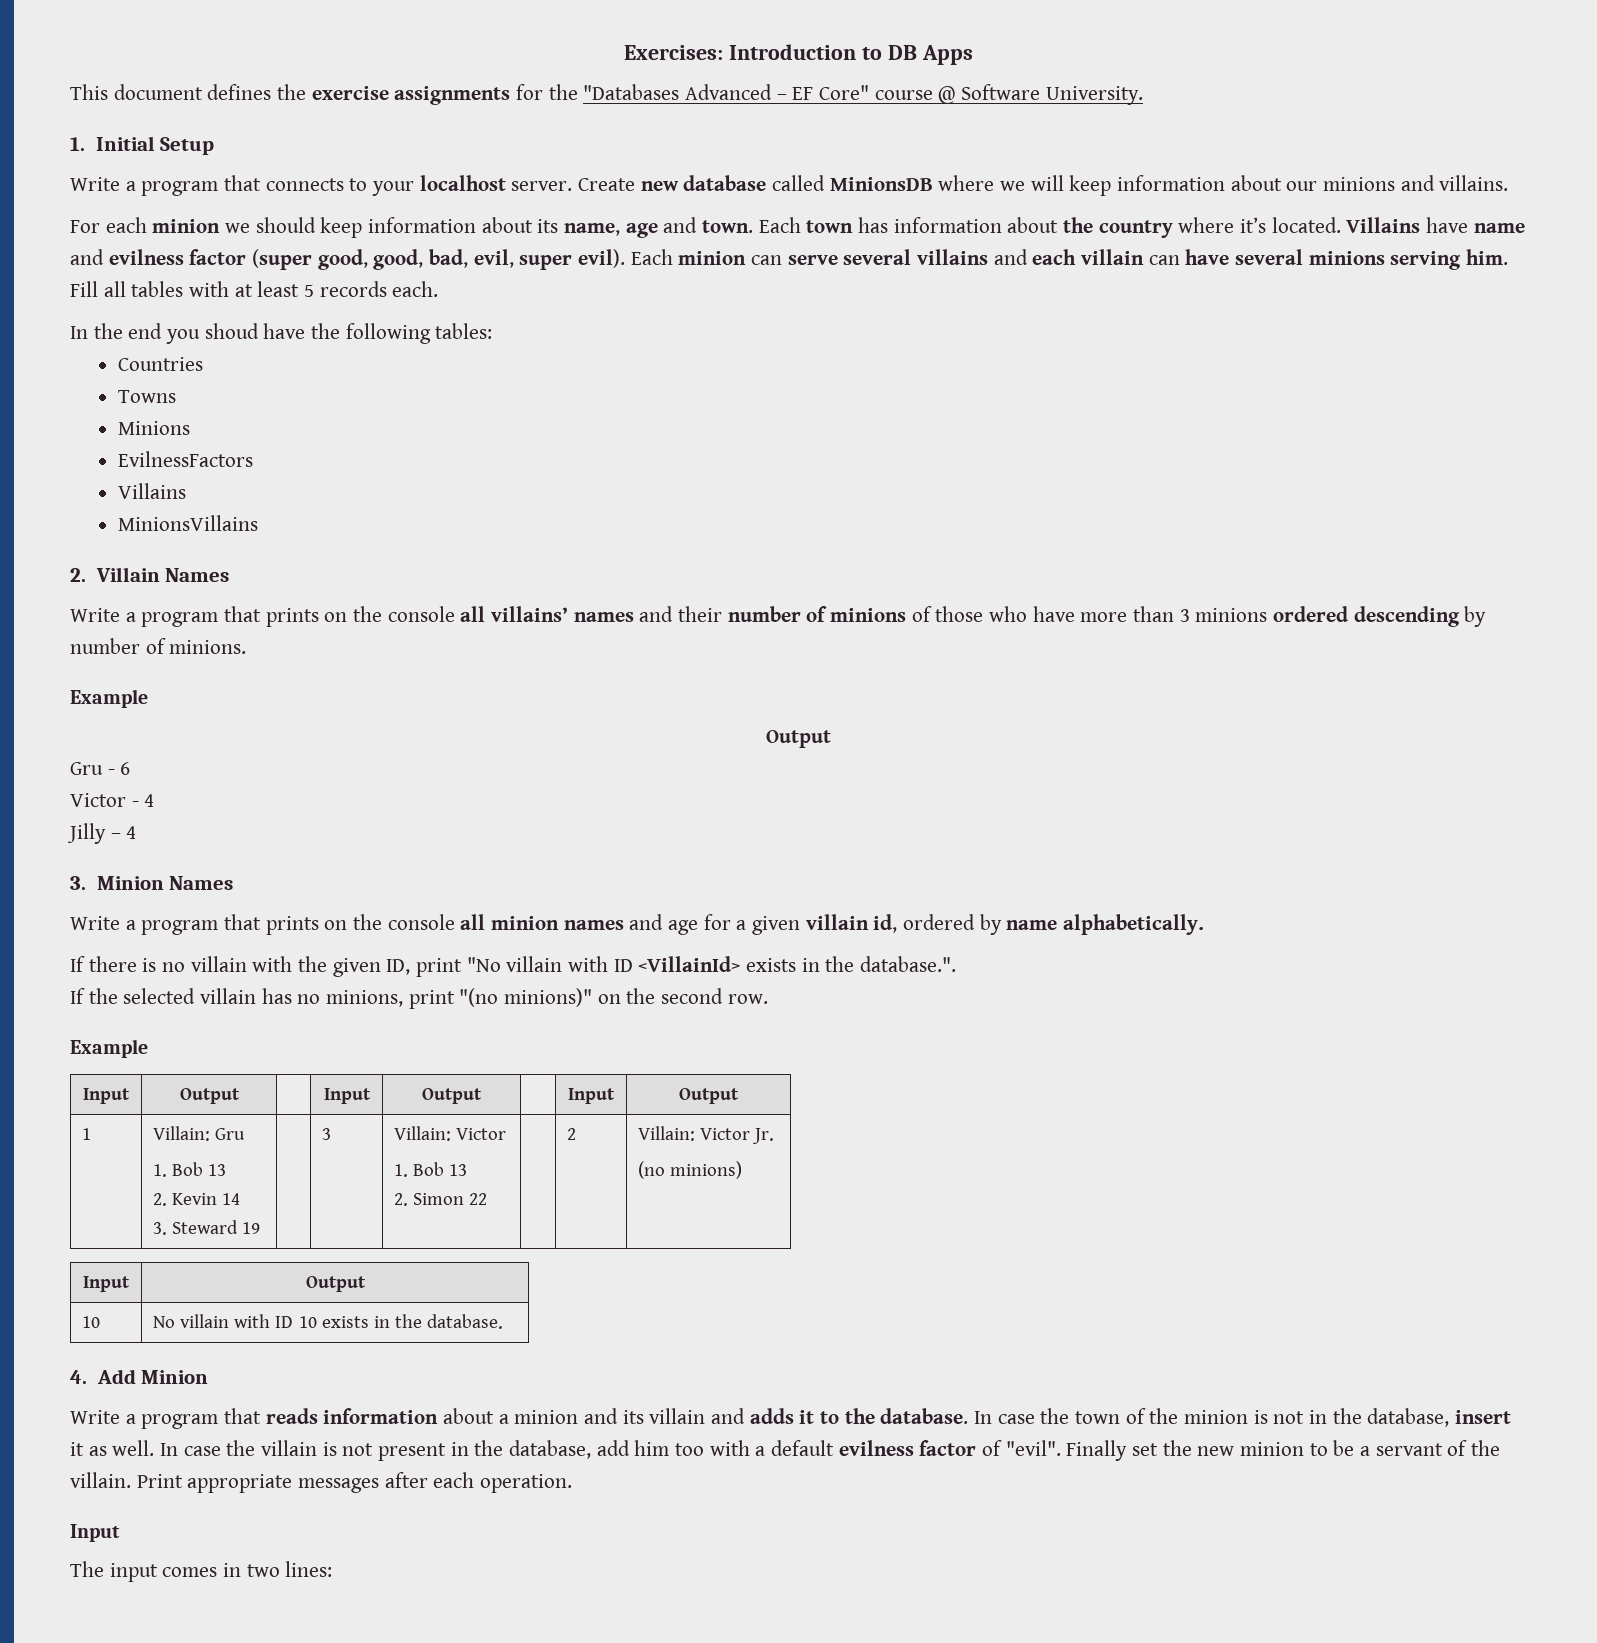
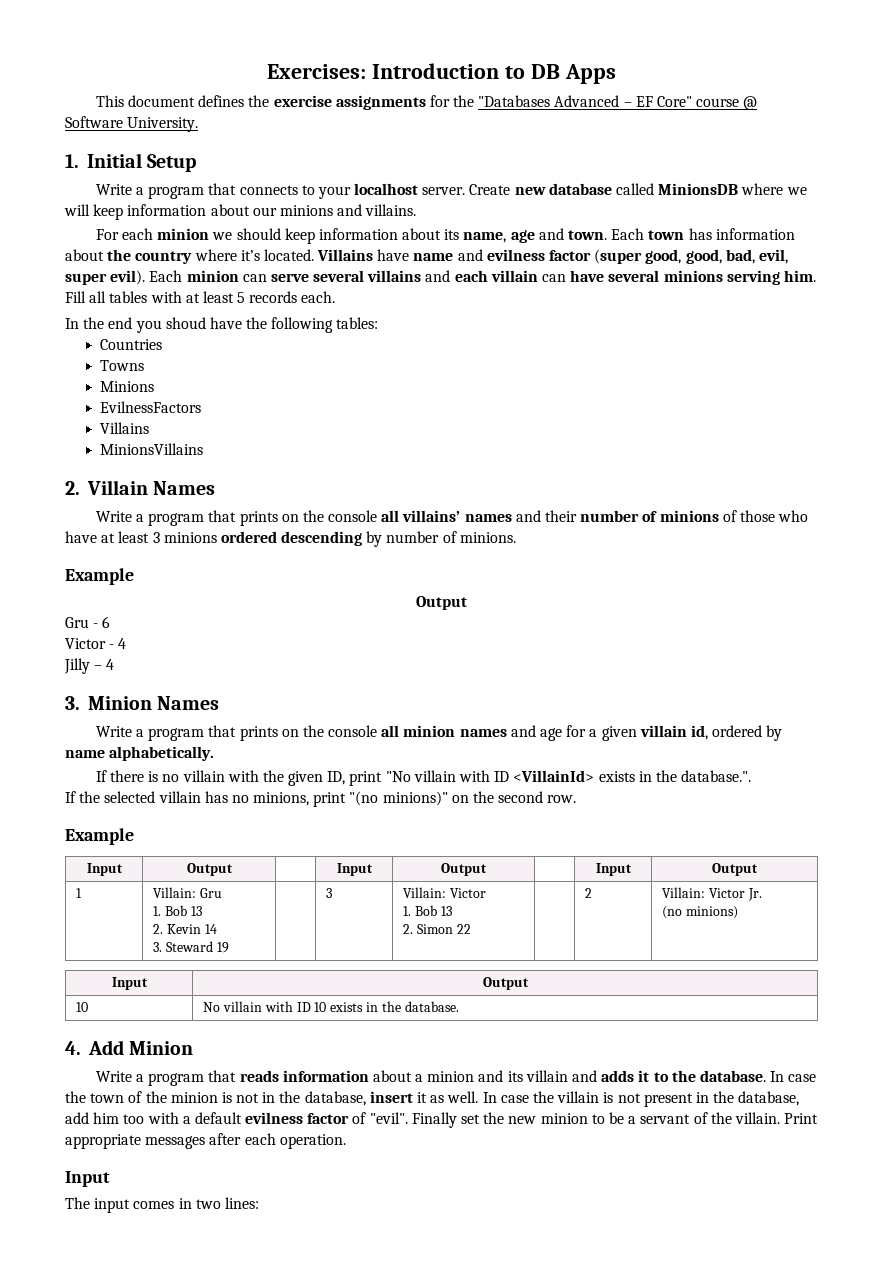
- Write a program that prints on the console all villains’ names and their number of minions of those who have more than 3 minions ordered descending by number of minions.
+ Write a program that prints on the console all villains’ names and their number of minions of those who have at least 3 minions ordered descending by number of minions.

